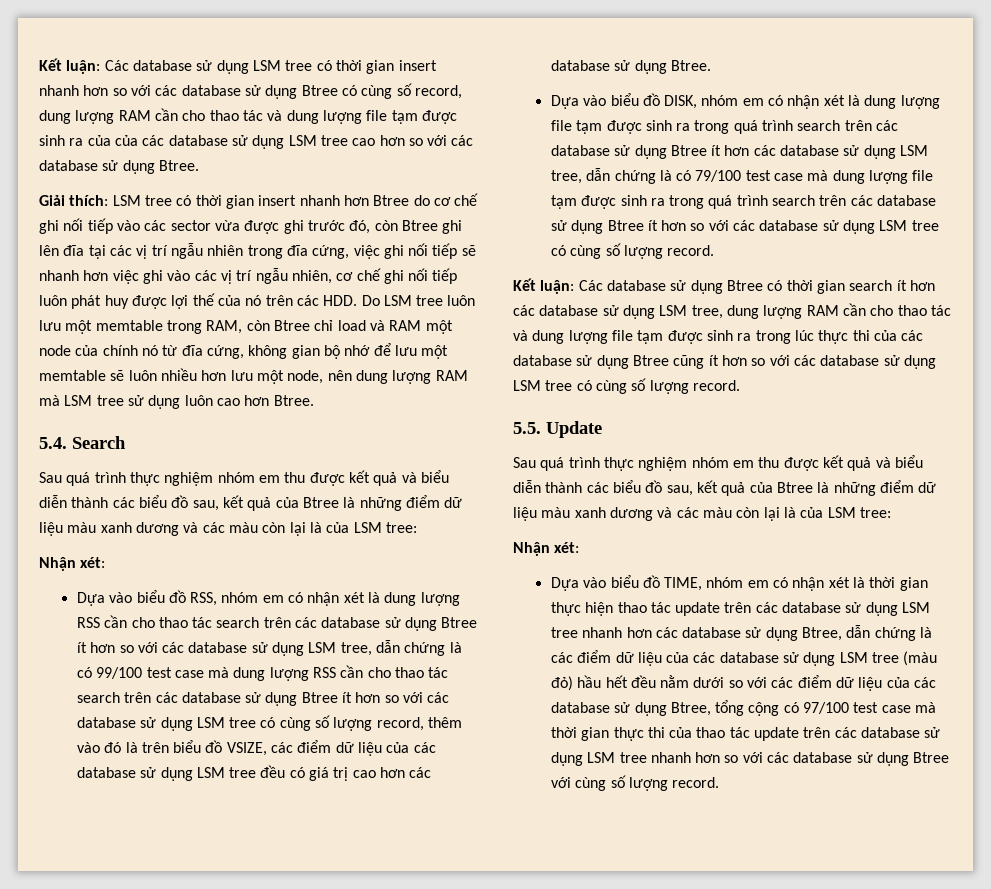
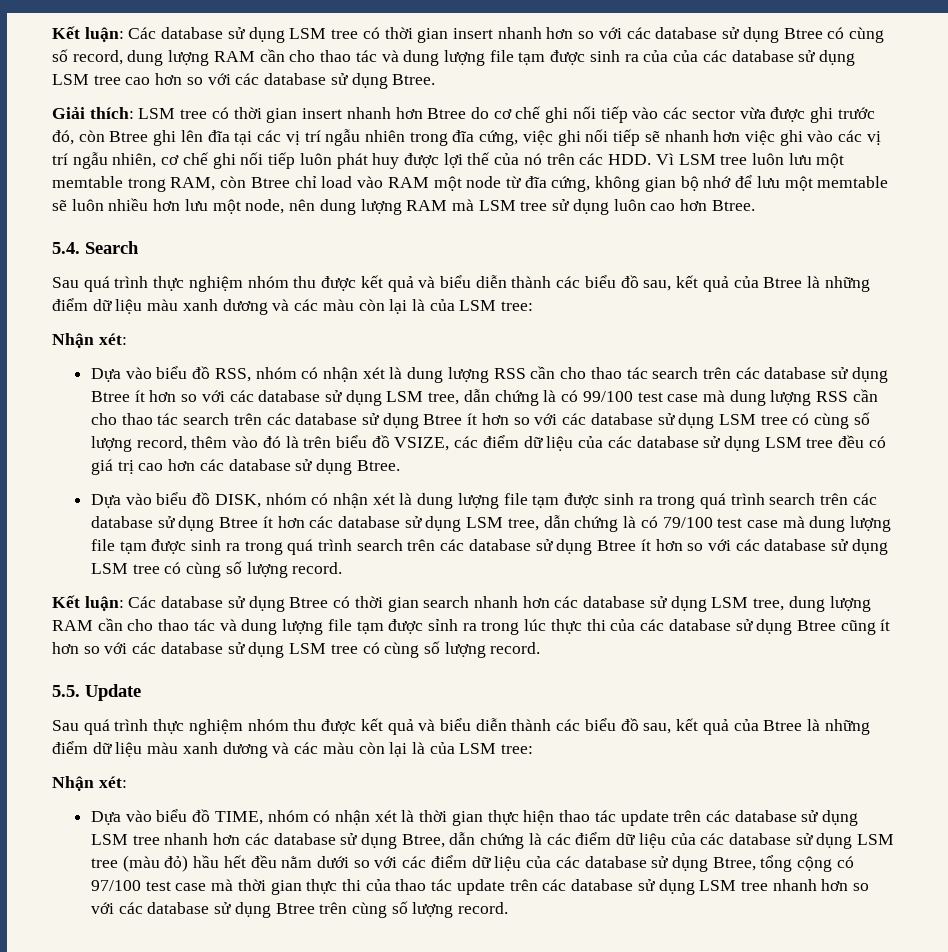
- LSM tree có thời gian insert nhanh hơn Btree do cơ chế ghi nối tiếp vào các sector vừa được ghi trước đó, còn Btree ghi lên đĩa tại các vị trí ngẫu nhiên trong đĩa cứng, việc ghi nối tiếp sẽ nhanh hơn việc ghi vào các vị trí ngẫu nhiên, cơ chế ghi nối tiếp luôn phát huy được lợi thế của nó trên các HDD. Do LSM tree luôn lưu một memtable trong RAM, còn Btree chỉ load và RAM một node của chính nó từ đĩa cứng, không gian bộ nhớ để lưu một memtable sẽ luôn nhiều hơn lưu một node, nên dung lượng RAM mà LSM tree sử dụng luôn cao hơn Btree.
+ LSM tree có thời gian insert nhanh hơn Btree do cơ chế ghi nối tiếp vào các sector vừa được ghi trước đó, còn Btree ghi lên đĩa tại các vị trí ngẫu nhiên trong đĩa cứng, việc ghi nối tiếp sẽ nhanh hơn việc ghi vào các vị trí ngẫu nhiên, cơ chế ghi nối tiếp luôn phát huy được lợi thế của nó trên các HDD. Vì LSM tree luôn lưu một memtable trong RAM, còn Btree chỉ load vào RAM một node từ đĩa cứng, không gian bộ nhớ để lưu một memtable sẽ luôn nhiều hơn lưu một node, nên dung lượng RAM mà LSM tree sử dụng luôn cao hơn Btree.
  5.4. Search
- Sau quá trình thực nghiệm nhóm em thu được kết quả và biểu diễn thành các biểu đồ sau, kết quả của Btree là những điểm dữ liệu màu xanh dương và các màu còn lại là của LSM tree:
+ Sau quá trình thực nghiệm nhóm thu được kết quả và biểu diễn thành các biểu đồ sau, kết quả của Btree là những điểm dữ liệu màu xanh dương và các màu còn lại là của LSM tree:
- Dựa vào biểu đồ RSS, nhóm em có nhận xét là dung lượng RSS cần cho thao tác search trên các database sử dụng Btree ít hơn so với các database sử dụng LSM tree, dẫn chứng là có 99/100 test case mà dung lượng RSS cần cho thao tác search trên các database sử dụng Btree ít hơn so với các database sử dụng LSM tree có cùng số lượng record, thêm vào đó là trên biểu đồ VSIZE, các điểm dữ liệu của các database sử dụng LSM tree đều có giá trị cao hơn các database sử dụng Btree.
+ Dựa vào biểu đồ RSS, nhóm có nhận xét là dung lượng RSS cần cho thao tác search trên các database sử dụng Btree ít hơn so với các database sử dụng LSM tree, dẫn chứng là có 99/100 test case mà dung lượng RSS cần cho thao tác search trên các database sử dụng Btree ít hơn so với các database sử dụng LSM tree có cùng số lượng record, thêm vào đó là trên biểu đồ VSIZE, các điểm dữ liệu của các database sử dụng LSM tree đều có giá trị cao hơn các database sử dụng Btree.
- Dựa vào biểu đồ DISK, nhóm em có nhận xét là dung lượng file tạm được sinh ra trong quá trình search trên các database sử dụng Btree ít hơn các database sử dụng LSM tree, dẫn chứng là có 79/100 test case mà dung lượng file tạm được sinh ra trong quá trình search trên các database sử dụng Btree ít hơn so với các database sử dụng LSM tree có cùng số lượng record.
+ Dựa vào biểu đồ DISK, nhóm có nhận xét là dung lượng file tạm được sinh ra trong quá trình search trên các database sử dụng Btree ít hơn các database sử dụng LSM tree, dẫn chứng là có 79/100 test case mà dung lượng file tạm được sinh ra trong quá trình search trên các database sử dụng Btree ít hơn so với các database sử dụng LSM tree có cùng số lượng record.
- Kết luận: Các database sử dụng Btree có thời gian search ít hơn các database sử dụng LSM tree, dung lượng RAM cần cho thao tác và dung lượng file tạm được sỉnh ra trong lúc thực thi của các database sử dụng Btree cũng ít hơn so với các database sử dụng LSM tree có cùng số lượng record.
+ Kết luận: Các database sử dụng Btree có thời gian search nhanh hơn các database sử dụng LSM tree, dung lượng RAM cần cho thao tác và dung lượng file tạm được sỉnh ra trong lúc thực thi của các database sử dụng Btree cũng ít hơn so với các database sử dụng LSM tree có cùng số lượng record.
  5.5. Update
- Sau quá trình thực nghiệm nhóm em thu được kết quả và biểu diễn thành các biểu đồ sau, kết quả của Btree là những điểm dữ liệu màu xanh dương và các màu còn lại là của LSM tree:
+ Sau quá trình thực nghiệm nhóm thu được kết quả và biểu diễn thành các biểu đồ sau, kết quả của Btree là những điểm dữ liệu màu xanh dương và các màu còn lại là của LSM tree:
- Dựa vào biểu đồ TIME, nhóm em có nhận xét là thời gian thực hiện thao tác update trên các database sử dụng LSM tree nhanh hơn các database sử dụng Btree, dẫn chứng là các điểm dữ liệu của các database sử dụng LSM tree (màu đỏ) hầu hết đều nằm dưới so với các điểm dữ liệu của các database sử dụng Btree, tổng cộng có 97/100 test case mà thời gian thực thi của thao tác update trên các database sử dụng LSM tree nhanh hơn so với các database sử dụng Btree với cùng số lượng record.
+ Dựa vào biểu đồ TIME, nhóm có nhận xét là thời gian thực hiện thao tác update trên các database sử dụng LSM tree nhanh hơn các database sử dụng Btree, dẫn chứng là các điểm dữ liệu của các database sử dụng LSM tree (màu đỏ) hầu hết đều nằm dưới so với các điểm dữ liệu của các database sử dụng Btree, tổng cộng có 97/100 test case mà thời gian thực thi của thao tác update trên các database sử dụng LSM tree nhanh hơn so với các database sử dụng Btree trên cùng số lượng record.

